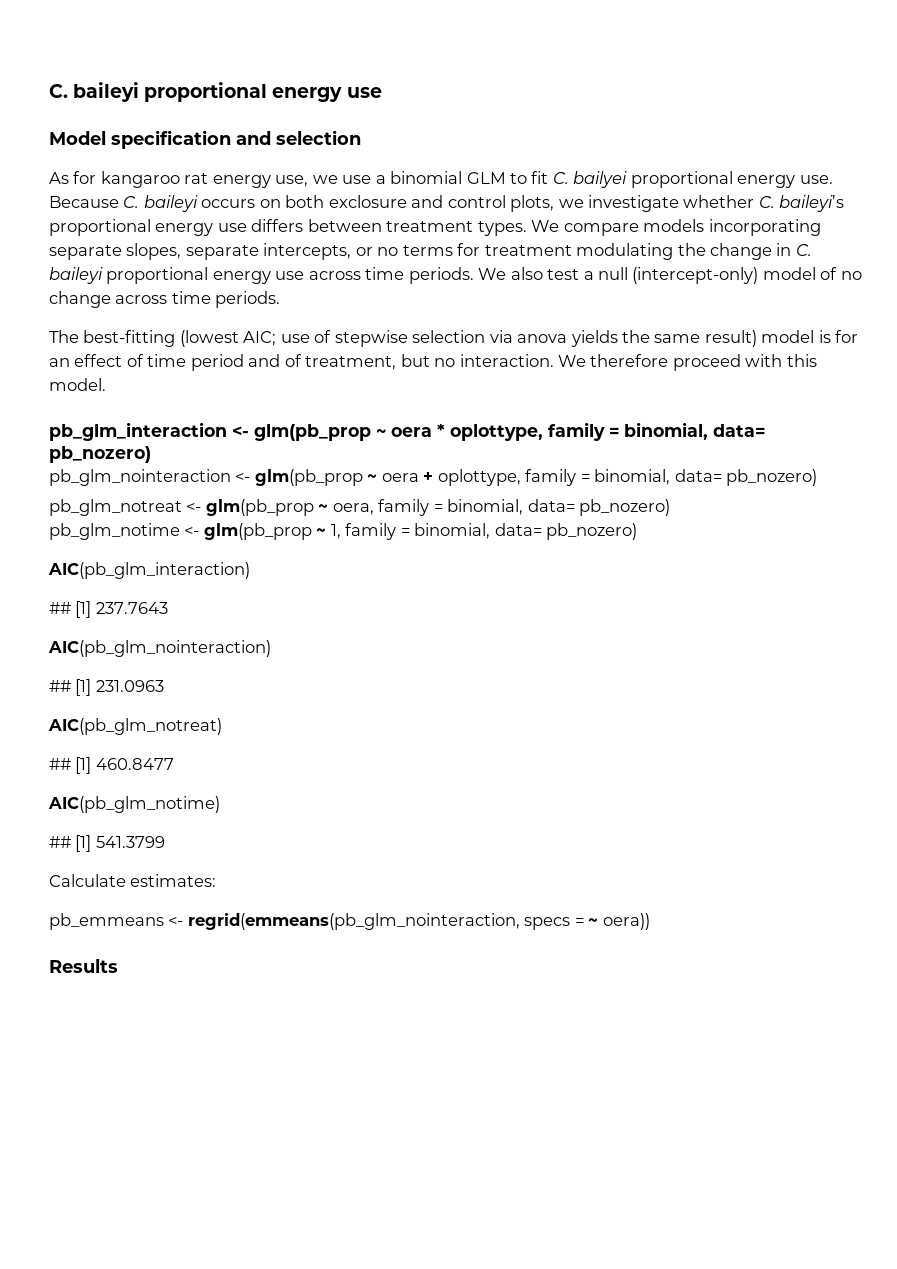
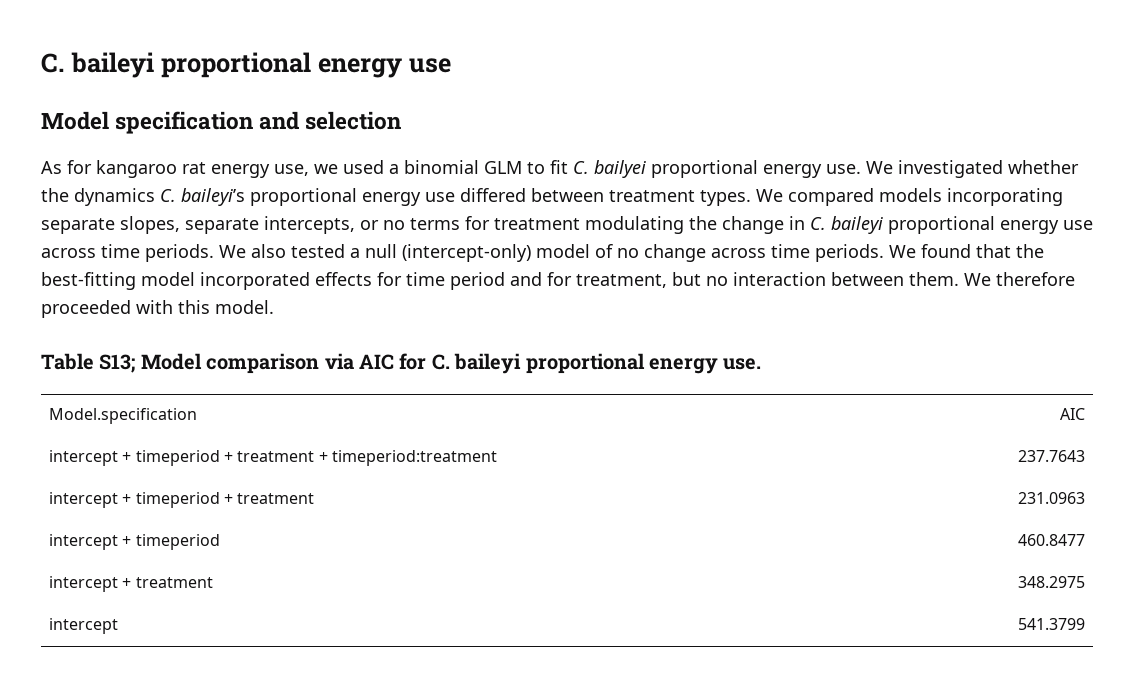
- As for kangaroo rat energy use, we use a binomial GLM to fit C. bailyei proportional energy use.
+ As for kangaroo rat energy use, we used a binomial GLM to fit C. bailyei proportional energy use.
- Because C. baileyi occurs on both exclosure and control plots, we investigate whether C. baileyi’s proportional energy use differs between treatment types.
+ We investigated whether the dynamics C. baileyi’s proportional energy use differed between treatment types.
- We compare models incorporating separate slopes, separate intercepts, or no terms for treatment modulating the change in C. baileyi proportional energy use across time periods.
+ We compared models incorporating separate slopes, separate intercepts, or no terms for treatment modulating the change in C. baileyi proportional energy use across time periods.
- We also test a null (intercept-only) model of no change across time periods.
- The best-fitting (lowest AIC; use of stepwise selection via anova yields the same result) model is for an effect of time period and of treatment, but no interaction.
+ We also tested a null (intercept-only) model of no change across time periods. We found that the best-fitting model incorporated effects for time period and for treatment, but no interaction between them.
- We therefore proceed with this model.
+ We therefore proceeded with this model.
- pb_glm_interaction <- glm(pb_prop ~ oera * oplottype, family = binomial, data= pb_nozero)
- pb_glm_nointeraction <- glm(pb_prop ~ oera + oplottype, family = binomial, data= pb_nozero)
- pb_glm_notreat <- glm(pb_prop ~ oera, family = binomial, data= pb_nozero)
- pb_glm_notime <- glm(pb_prop ~ 1, family = binomial, data= pb_nozero)
- AIC(pb_glm_interaction)
- ## [1] 237.7643
- AIC(pb_glm_nointeraction)
- ## [1] 231.0963
- AIC(pb_glm_notreat)
- ## [1] 460.8477
- AIC(pb_glm_notime)
- ## [1] 541.3799
- Calculate estimates:
- pb_emmeans <- regrid(emmeans(pb_glm_nointeraction, specs = ~ oera))
- Results
+ Table S13; Model comparison via AIC for C. baileyi proportional energy use.
+ Model.specification | AIC
+ intercept + timeperiod + treatment + timeperiod:treatment | 237.7643
+ intercept + timeperiod + treatment | 231.0963
+ intercept + timeperiod | 460.8477
+ intercept + treatment | 348.2975
+ intercept | 541.3799

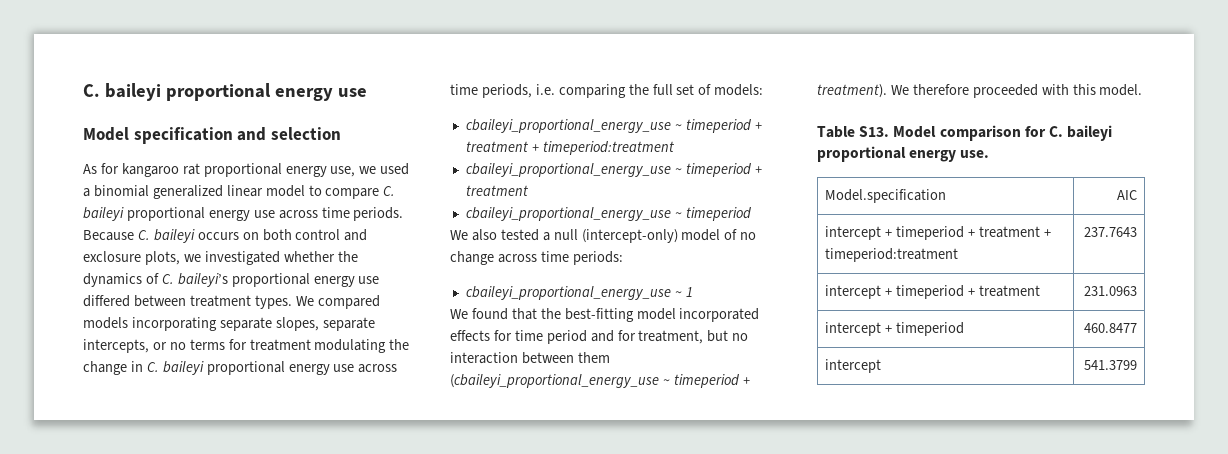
- As for kangaroo rat energy use, we used a binomial GLM to fit C. bailyei proportional energy use. We investigated whether the dynamics C. baileyi’s proportional energy use differed between treatment types.
+ As for kangaroo rat proportional energy use, we used a binomial generalized linear model to compare C. baileyi proportional energy use across time periods. Because C. baileyi occurs on both control and exclosure plots, we investigated whether the dynamics of C. baileyi’s proportional energy use differed between treatment types.
- We compared models incorporating separate slopes, separate intercepts, or no terms for treatment modulating the change in C. baileyi proportional energy use across time periods. We also tested a null (intercept-only) model of no change across time periods. We found that the best-fitting model incorporated effects for time period and for treatment, but no interaction between them.
+ We compared models incorporating separate slopes, separate intercepts, or no terms for treatment modulating the change in C. baileyi proportional energy use across time periods, i.e. comparing the full set of models:
+ cbaileyi_proportional_energy_use ~ timeperiod + treatment + timeperiod:treatment
+ cbaileyi_proportional_energy_use ~ timeperiod + treatment
+ cbaileyi_proportional_energy_use ~ timeperiod
+ We also tested a null (intercept-only) model of no change across time periods:
+ cbaileyi_proportional_energy_use ~ 1
+ We found that the best-fitting model incorporated effects for time period and for treatment, but no interaction between them (cbaileyi_proportional_energy_use ~ timeperiod + treatment).
- Table S13; Model comparison via AIC for C. baileyi proportional energy use.
+ Table S13. Model comparison for C. baileyi proportional energy use.
- intercept + treatment | 348.2975

